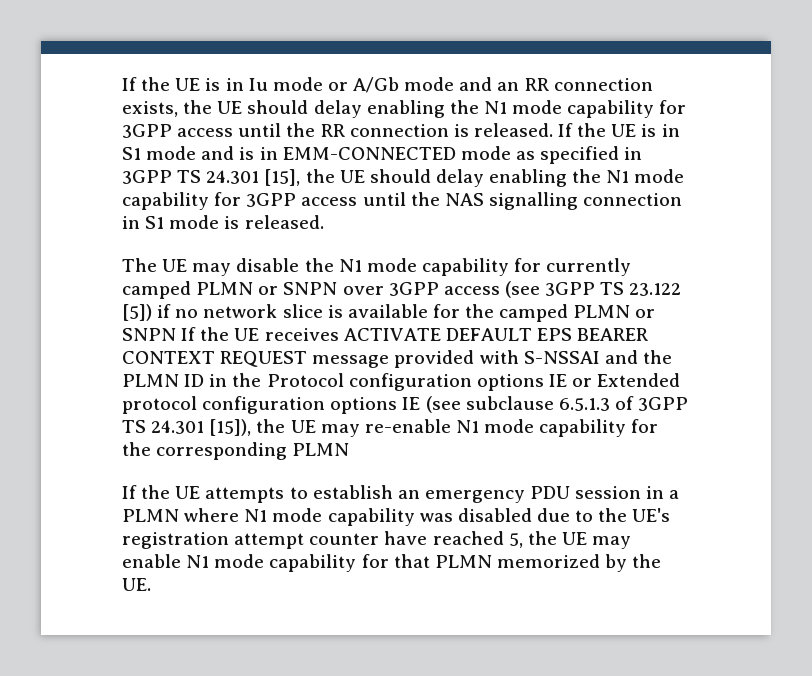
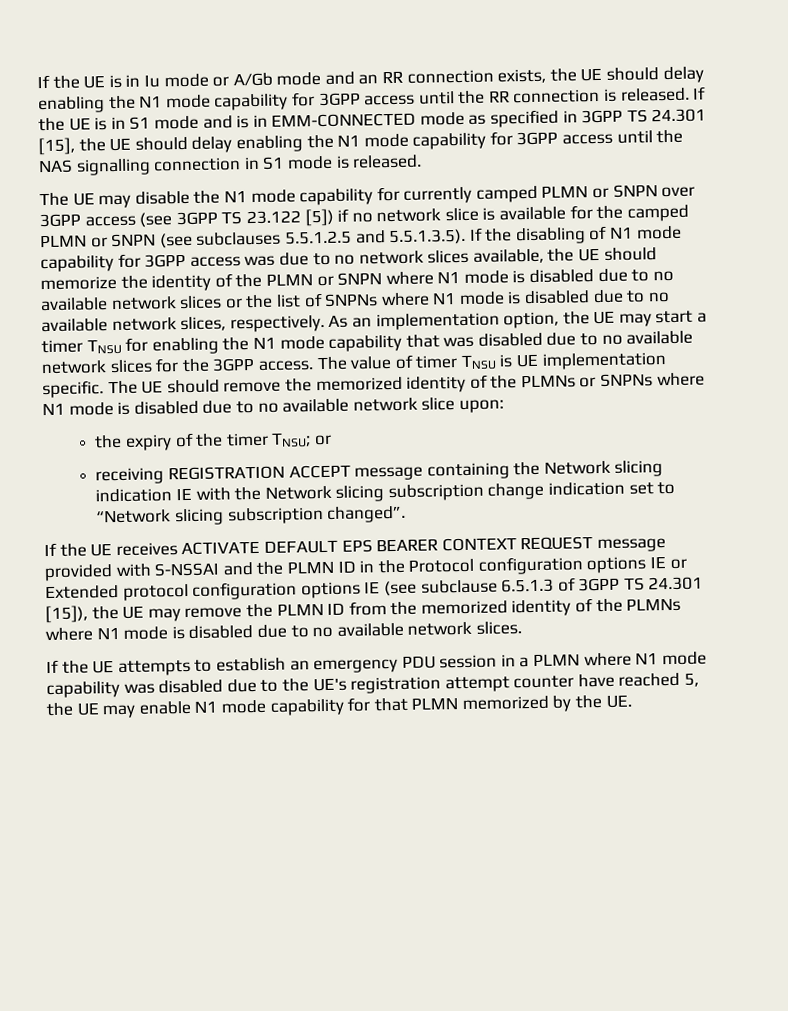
- The UE may disable the N1 mode capability for currently camped PLMN or SNPN over 3GPP access (see 3GPP TS 23.122 [5]) if no network slice is available for the camped PLMN or SNPN If the UE receives ACTIVATE DEFAULT EPS BEARER CONTEXT REQUEST message provided with S-NSSAI and the PLMN ID in the Protocol configuration options IE or Extended protocol configuration options IE (see subclause 6.5.1.3 of 3GPP TS 24.301 [15]), the UE may re-enable N1 mode capability for the corresponding PLMN
+ The UE may disable the N1 mode capability for currently camped PLMN or SNPN over 3GPP access (see 3GPP TS 23.122 [5]) if no network slice is available for the camped PLMN or SNPN (see subclauses 5.5.1.2.5 and 5.5.1.3.5). If the disabling of N1 mode capability for 3GPP access was due to no network slices available, the UE should memorize the identity of the PLMN or SNPN where N1 mode is disabled due to no available network slices or the list of SNPNs where N1 mode is disabled due to no available network slices, respectively. As an implementation option, the UE may start a timer TNSU for enabling the N1 mode capability that was disabled due to no available network slices for the 3GPP access. The value of timer TNSU is UE implementation specific. The UE should remove the memorized identity of the PLMNs or SNPNs where N1 mode is disabled due to no available network slice upon:
+ the expiry of the timer TNSU; or
+ receiving REGISTRATION ACCEPT message containing the Network slicing indication IE with the Network slicing subscription change indication set to “Network slicing subscription changed”.
+ If the UE receives ACTIVATE DEFAULT EPS BEARER CONTEXT REQUEST message provided with S-NSSAI and the PLMN ID in the Protocol configuration options IE or Extended protocol configuration options IE (see subclause 6.5.1.3 of 3GPP TS 24.301 [15]), the UE may remove the PLMN ID from the memorized identity of the PLMNs where N1 mode is disabled due to no available network slices.

